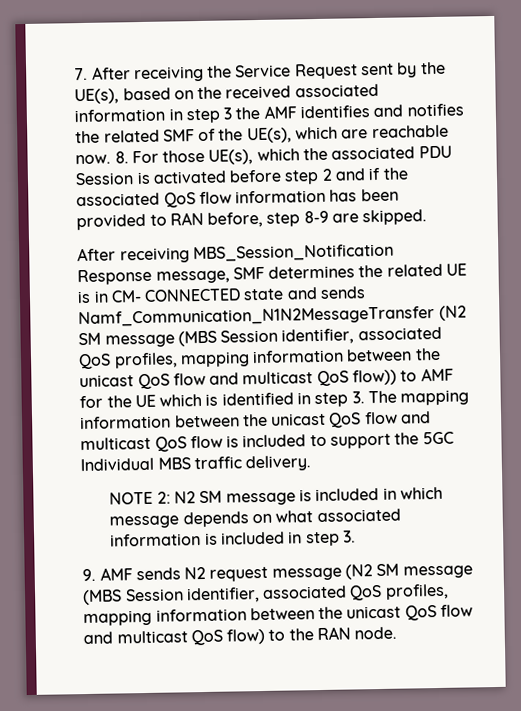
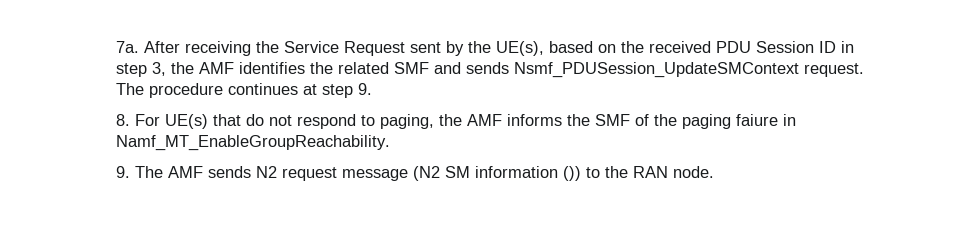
- 7. After receiving the Service Request sent by the UE(s), based on the received associated information in step 3 the AMF identifies and notifies the related SMF of the UE(s), which are reachable now. 8. For those UE(s), which the associated PDU Session is activated before step 2 and if the associated QoS flow information has been provided to RAN before, step 8-9 are skipped.
- After receiving MBS_Session_Notification Response message, SMF determines the related UE is in CM- CONNECTED state and sends Namf_Communication_N1N2MessageTransfer (N2 SM message (MBS Session identifier, associated QoS profiles, mapping information between the unicast QoS flow and multicast QoS flow)) to AMF for the UE which is identified in step 3. The mapping information between the unicast QoS flow and multicast QoS flow is included to support the 5GC Individual MBS traffic delivery.
- NOTE 2: N2 SM message is included in which message depends on what associated information is included in step 3.
- 9. AMF sends N2 request message (N2 SM message (MBS Session identifier, associated QoS profiles, mapping information between the unicast QoS flow and multicast QoS flow) to the RAN node.
+ 7a. After receiving the Service Request sent by the UE(s), based on the received PDU Session ID in step 3, the AMF identifies the related SMF and sends Nsmf_PDUSession_UpdateSMContext request. The procedure continues at step 9.
+ 8. For UE(s) that do not respond to paging, the AMF informs the SMF of the paging faiure in Namf_MT_EnableGroupReachability.
+ 9. The AMF sends N2 request message (N2 SM information ()) to the RAN node.

